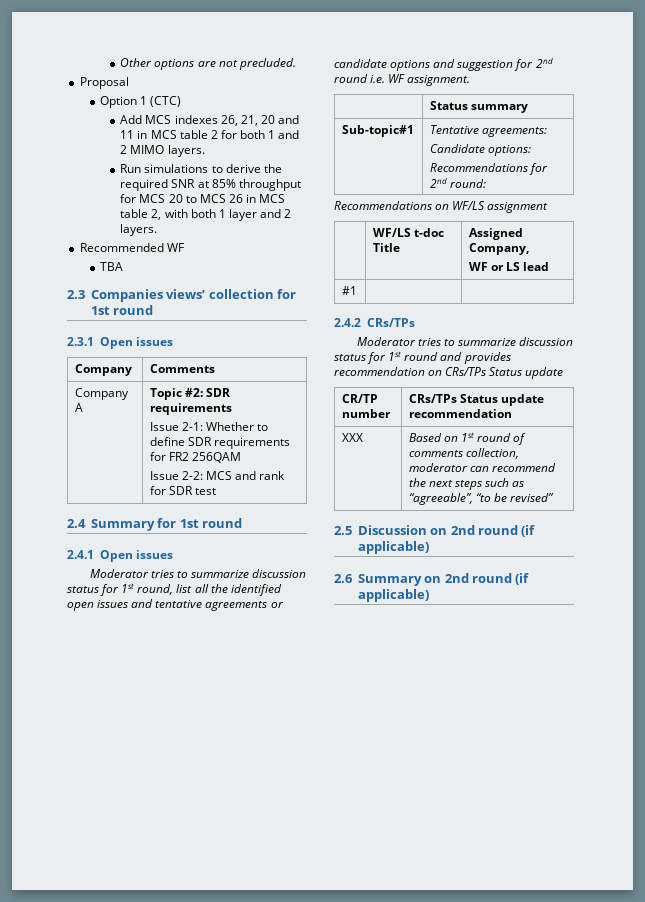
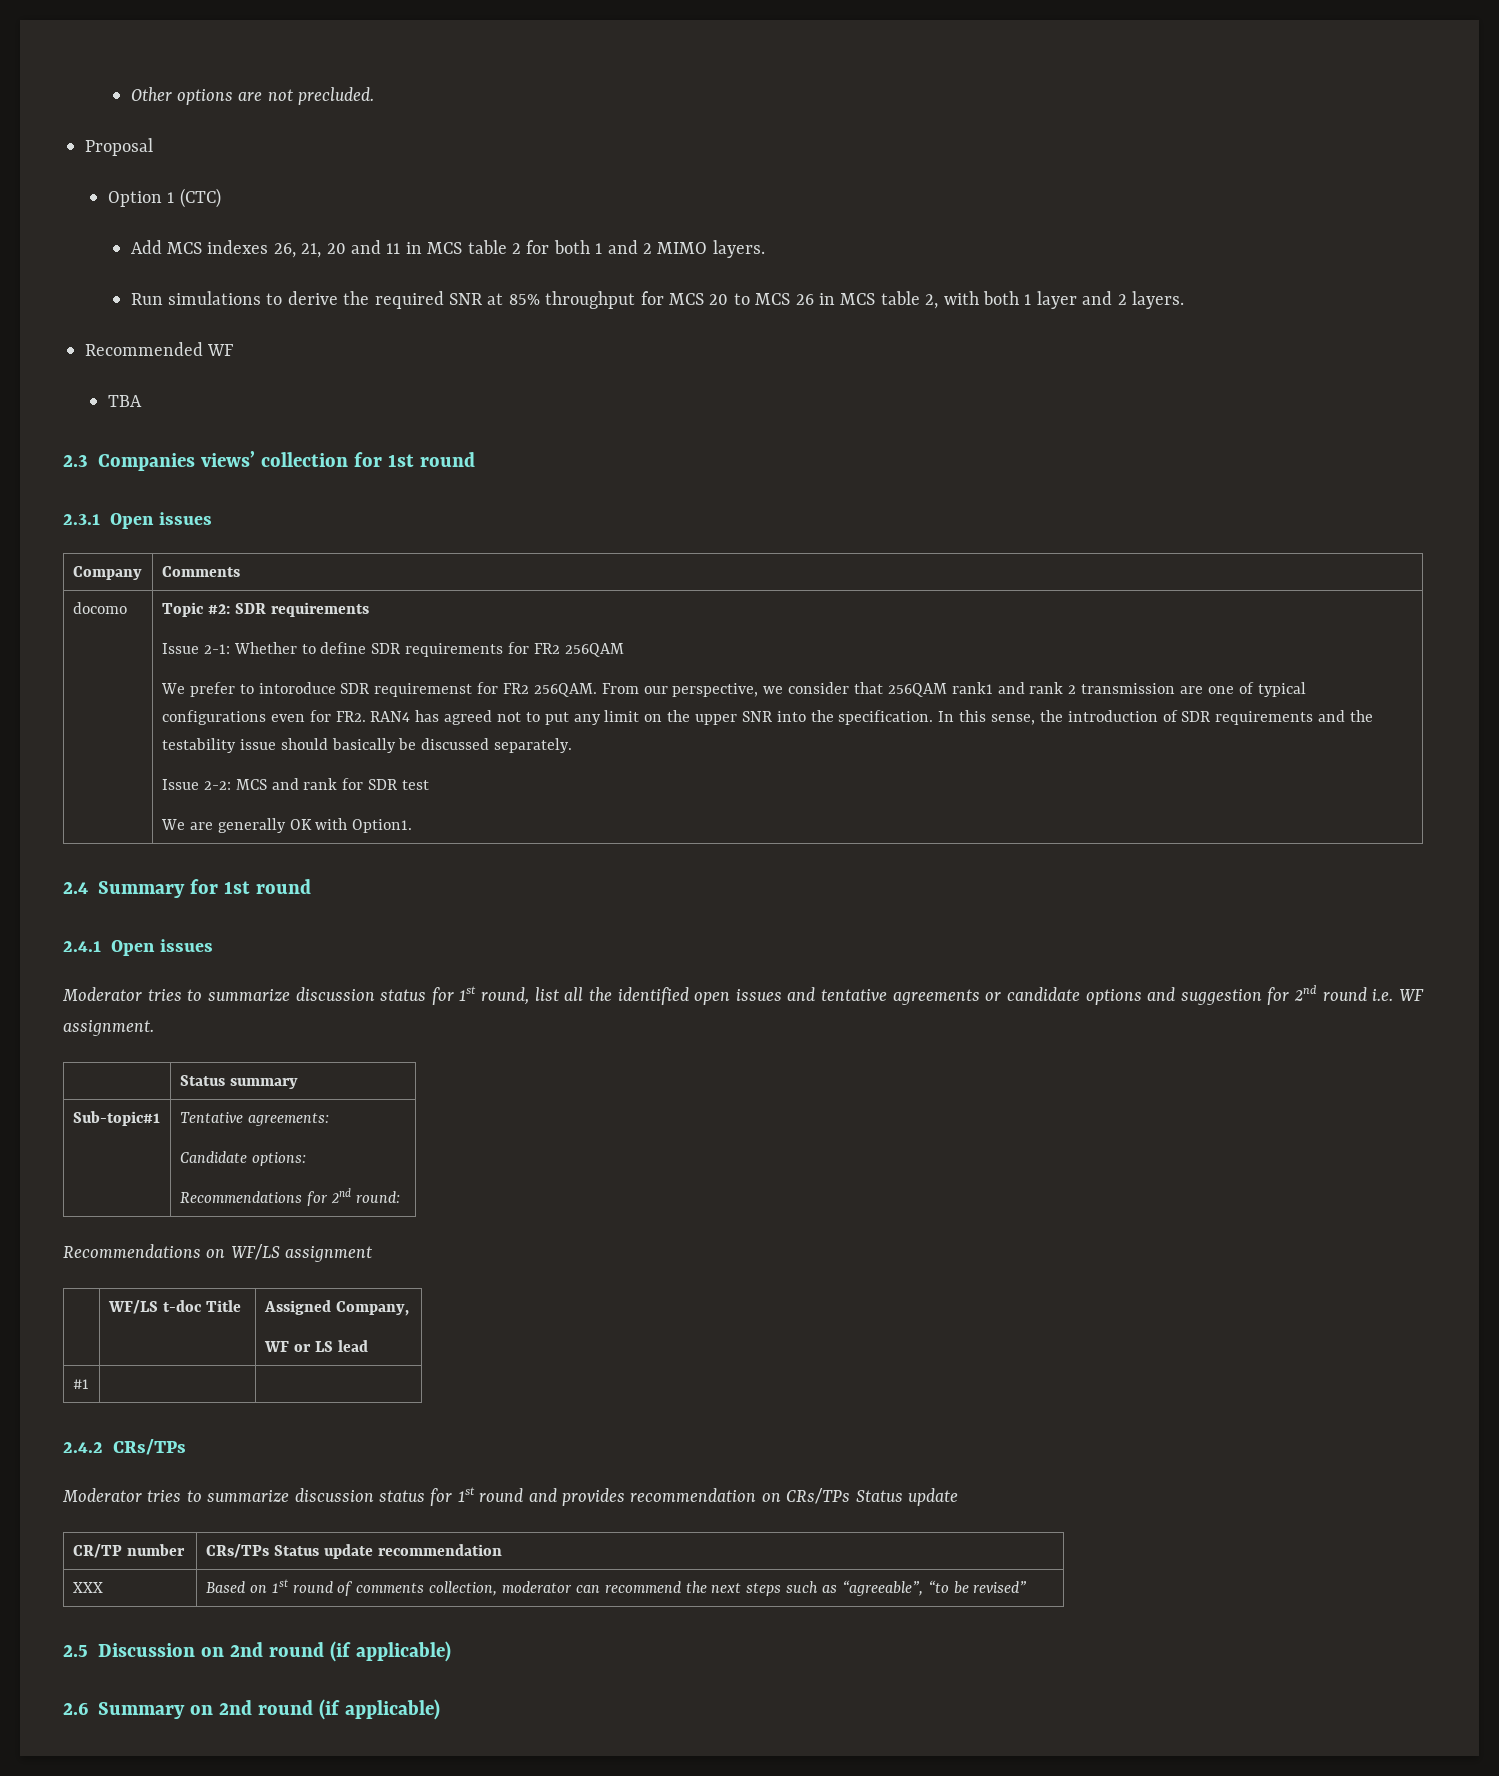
- Company A
+ docomo
+ We prefer to intoroduce SDR requiremenst for FR2 256QAM. From our perspective, we consider that 256QAM rank1 and rank 2 transmission are one of typical configurations even for FR2. RAN4 has agreed not to put any limit on the upper SNR into the specification. In this sense, the introduction of SDR requirements and the testability issue should basically be discussed separately.
+ We are generally OK with Option1.

